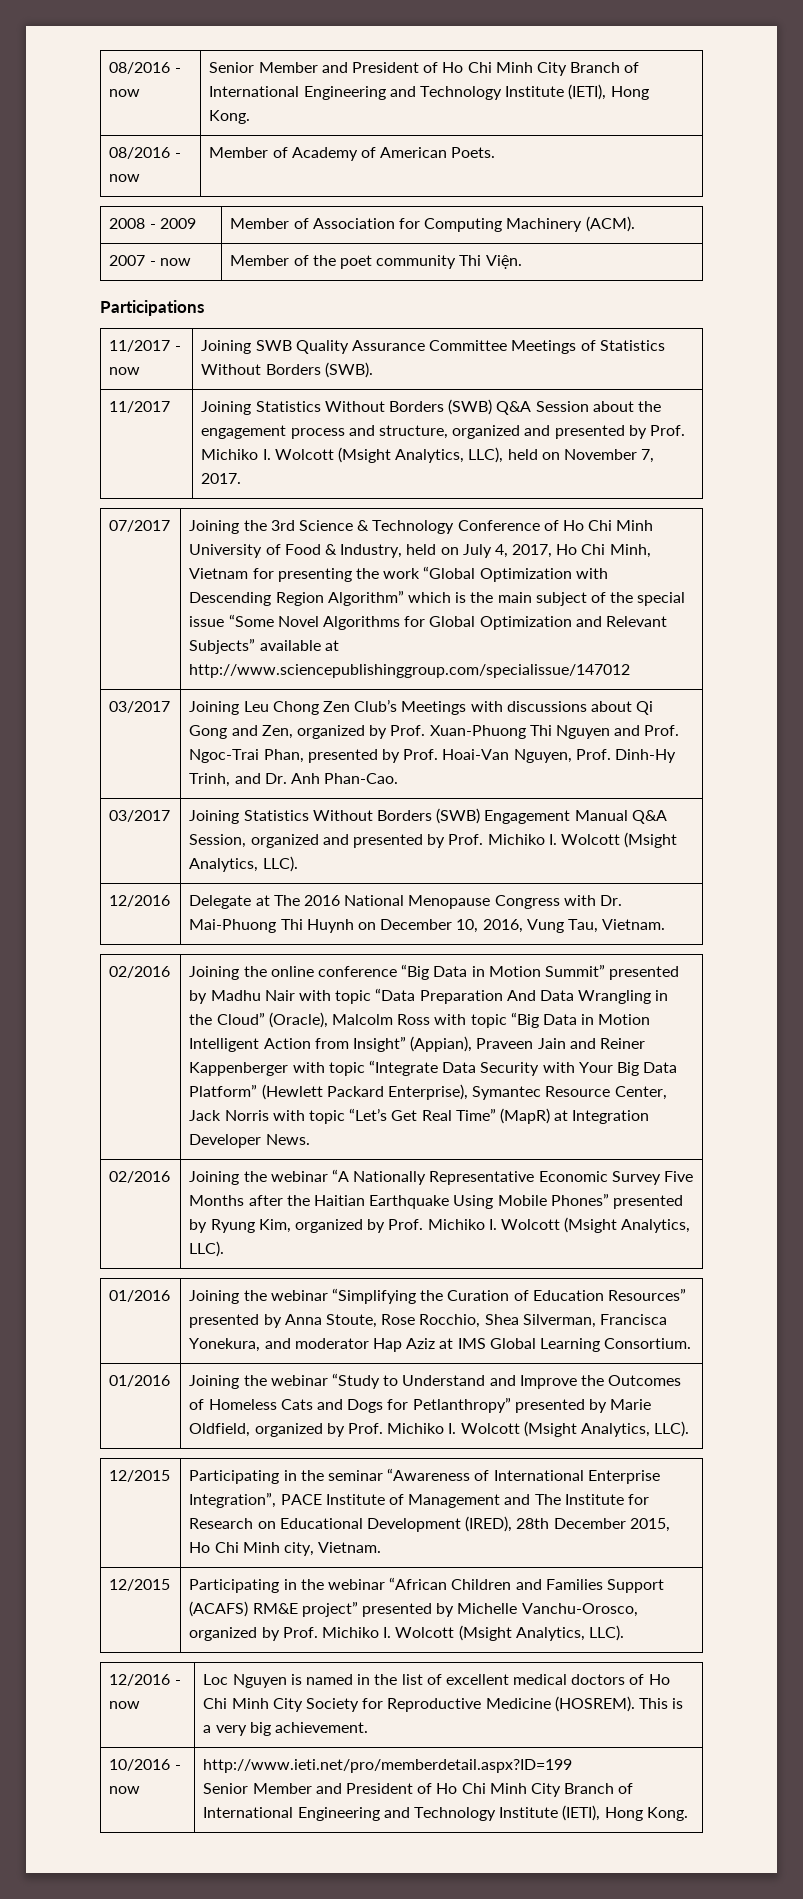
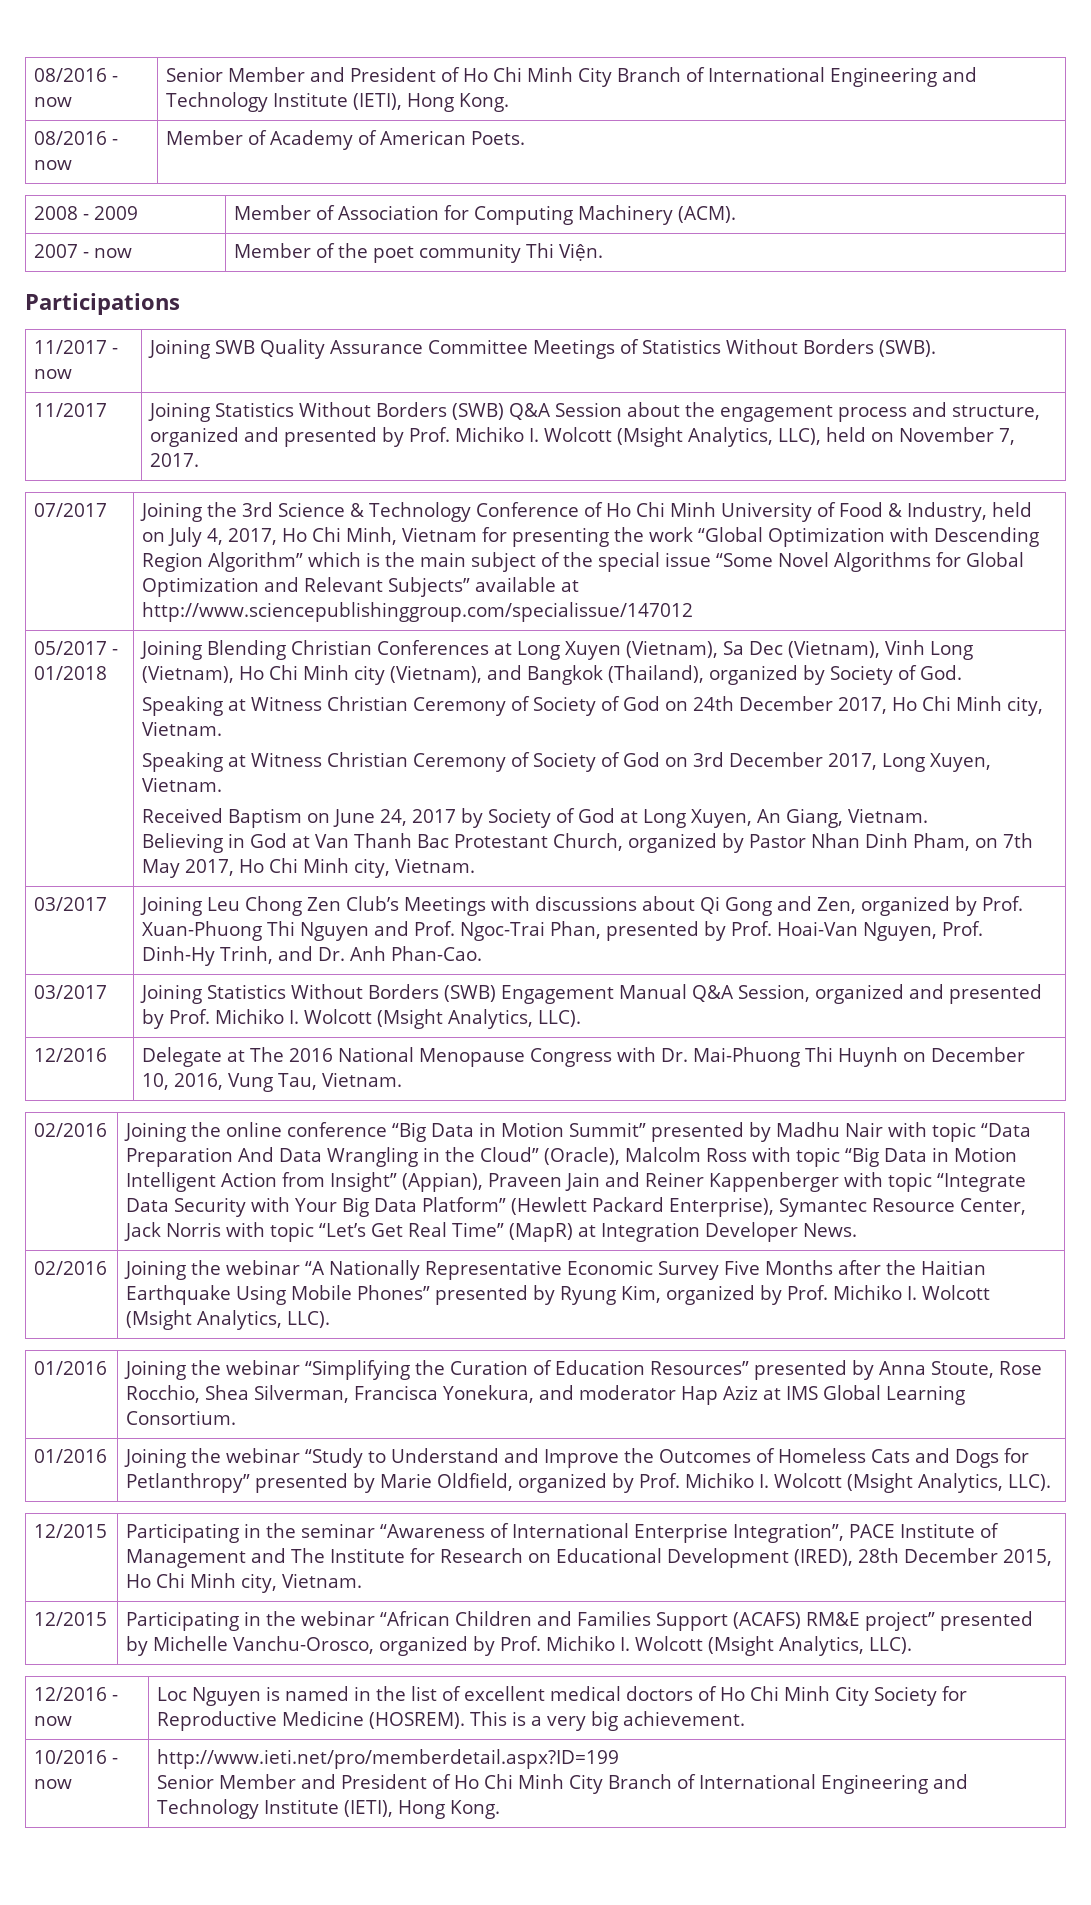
+ 05/2017 - 01/2018 | Joining Blending Christian Conferences at Long Xuyen (Vietnam), Sa Dec (Vietnam), Vinh Long (Vietnam), Ho Chi Minh city (Vietnam), and Bangkok (Thailand), organized by Society of God.
+ Speaking at Witness Christian Ceremony of Society of God on 24th December 2017, Ho Chi Minh city, Vietnam.
+ Speaking at Witness Christian Ceremony of Society of God on 3rd December 2017, Long Xuyen, Vietnam.
+ Received Baptism on June 24, 2017 by Society of God at Long Xuyen, An Giang, Vietnam.
+ Believing in God at Van Thanh Bac Protestant Church, organized by Pastor Nhan Dinh Pham, on 7th May 2017, Ho Chi Minh city, Vietnam.

